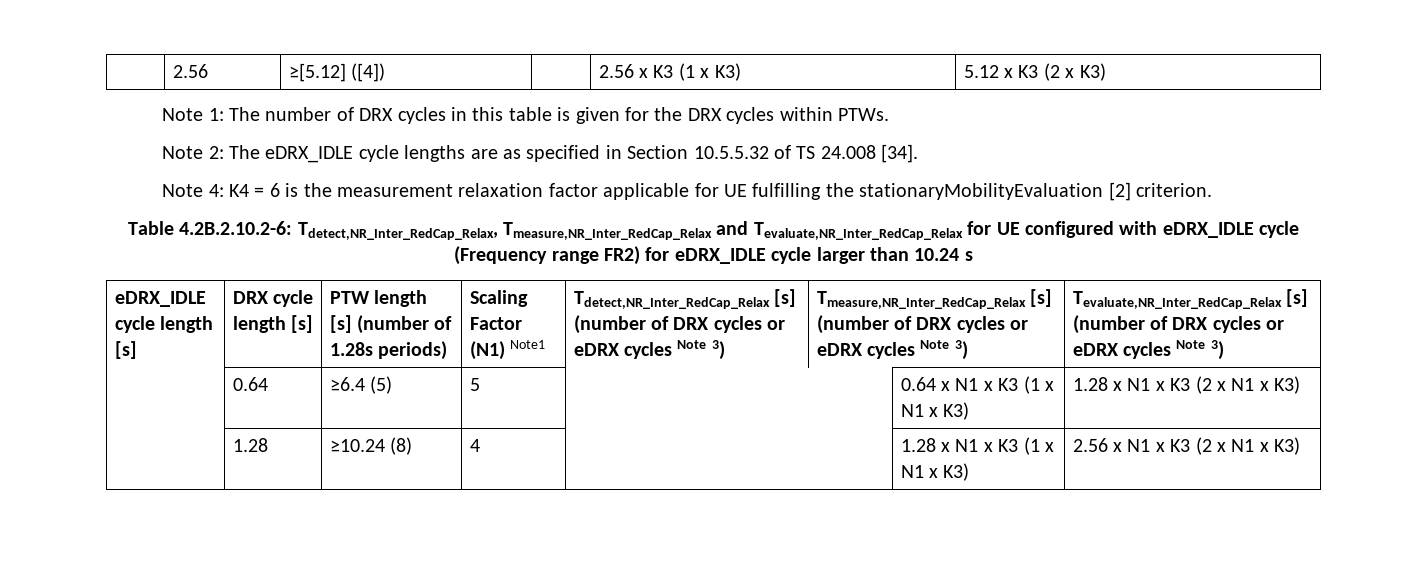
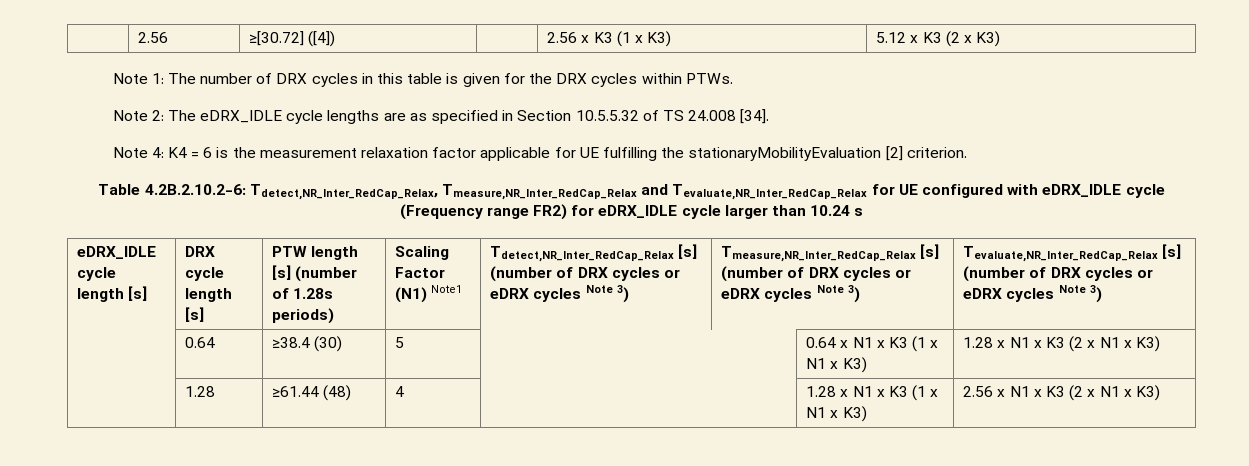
- | 2.56 | ≥[5.12] ([4]) | | 2.56 x K3 (1 x K3) | 5.12 x K3 (2 x K3)
+ | 2.56 | ≥[30.72] ([4]) | | 2.56 x K3 (1 x K3) | 5.12 x K3 (2 x K3)
- | 0.64 | ≥6.4 (5) | 5 | | 0.64 x N1 x K3 (1 x N1 x K3) | 1.28 x N1 x K3 (2 x N1 x K3)
+ | 0.64 | ≥38.4 (30) | 5 | | 0.64 x N1 x K3 (1 x N1 x K3) | 1.28 x N1 x K3 (2 x N1 x K3)
- | 1.28 | ≥10.24 (8) | 4 | | 1.28 x N1 x K3 (1 x N1 x K3) | 2.56 x N1 x K3 (2 x N1 x K3)
+ | 1.28 | ≥61.44 (48) | 4 | | 1.28 x N1 x K3 (1 x N1 x K3) | 2.56 x N1 x K3 (2 x N1 x K3)

